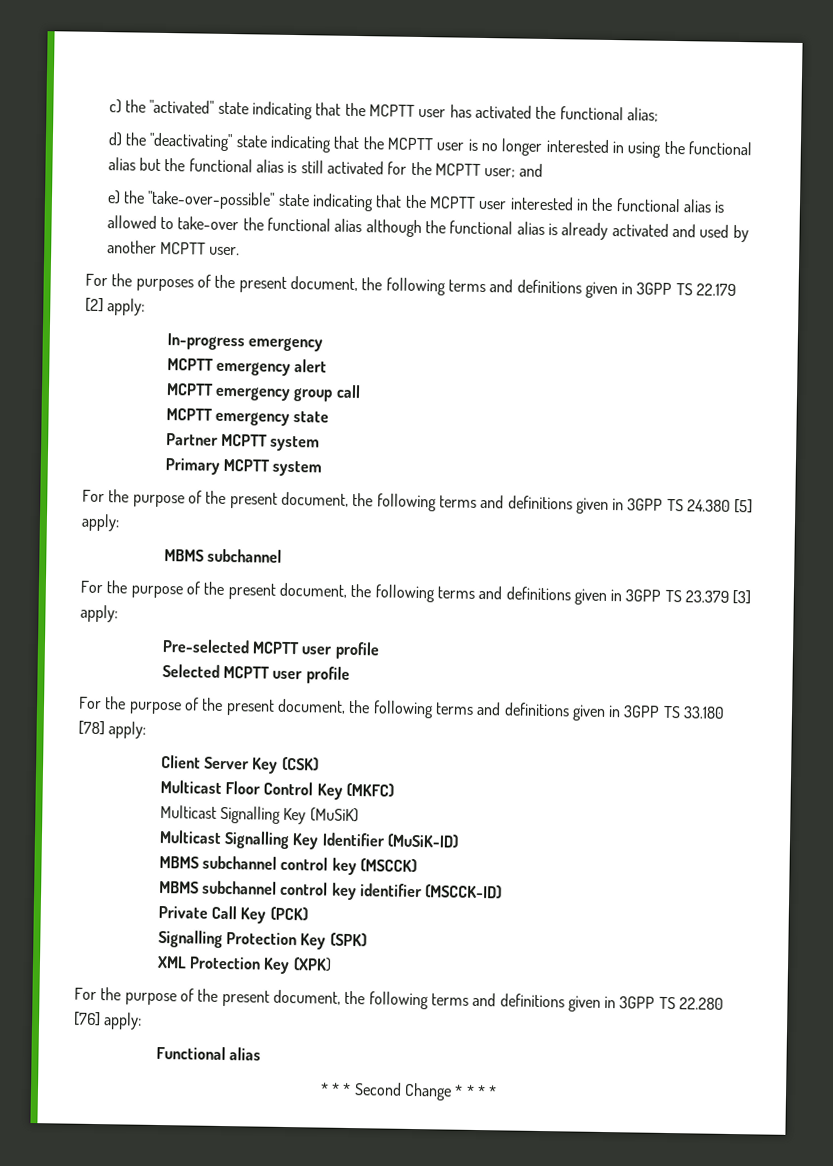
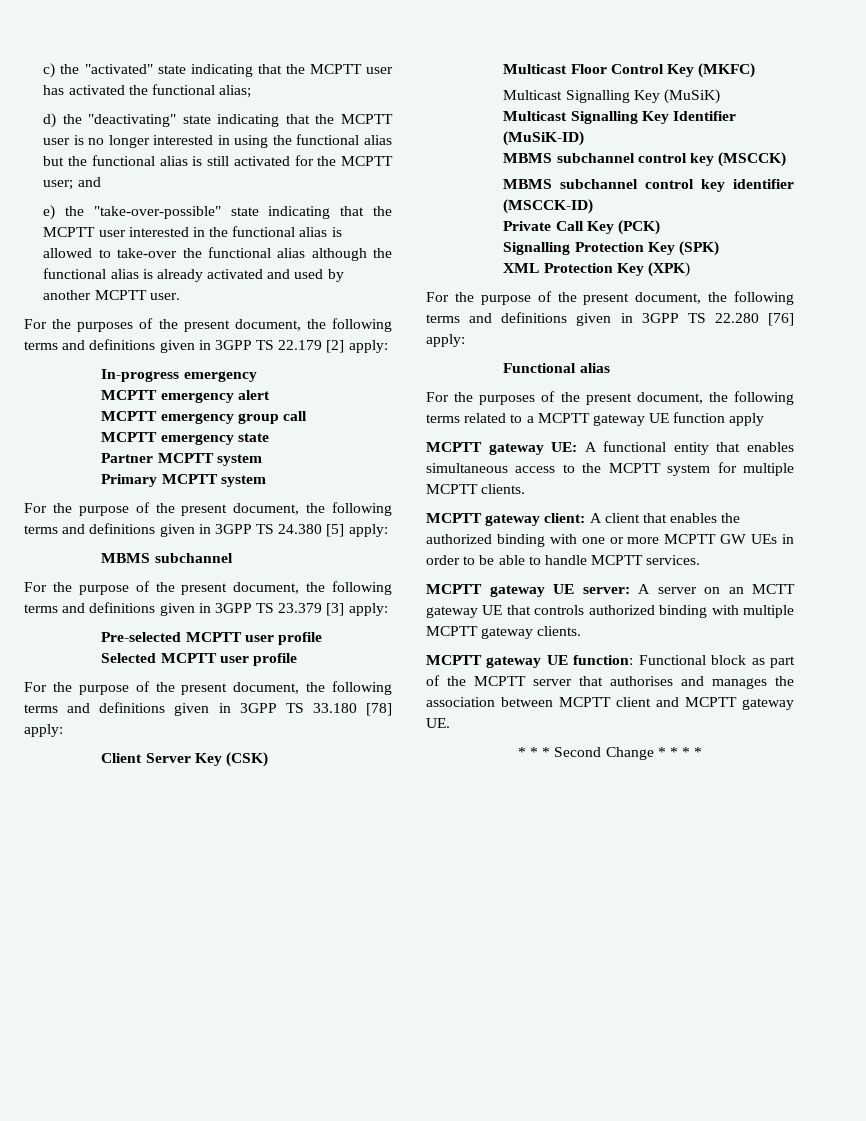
+ For the purposes of the present document, the following terms related to a MCPTT gateway UE function apply
+ MCPTT gateway UE: A functional entity that enables simultaneous access to the MCPTT system for multiple MCPTT clients.
+ MCPTT gateway client: A client that enables the authorized binding with one or more MCPTT GW UEs in order to be able to handle MCPTT services.
+ MCPTT gateway UE server: A server on an MCTT gateway UE that controls authorized binding with multiple MCPTT gateway clients.
+ MCPTT gateway UE function: Functional block as part of the MCPTT server that authorises and manages the association between MCPTT client and MCPTT gateway UE.

